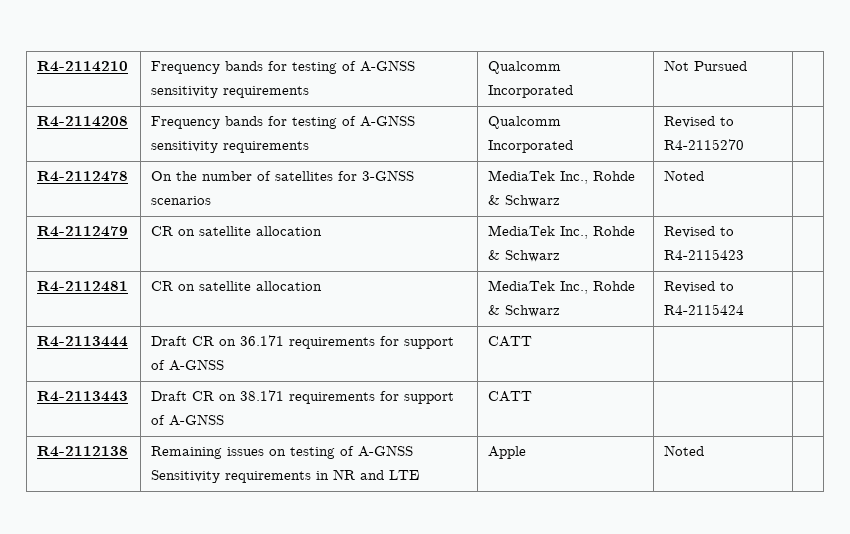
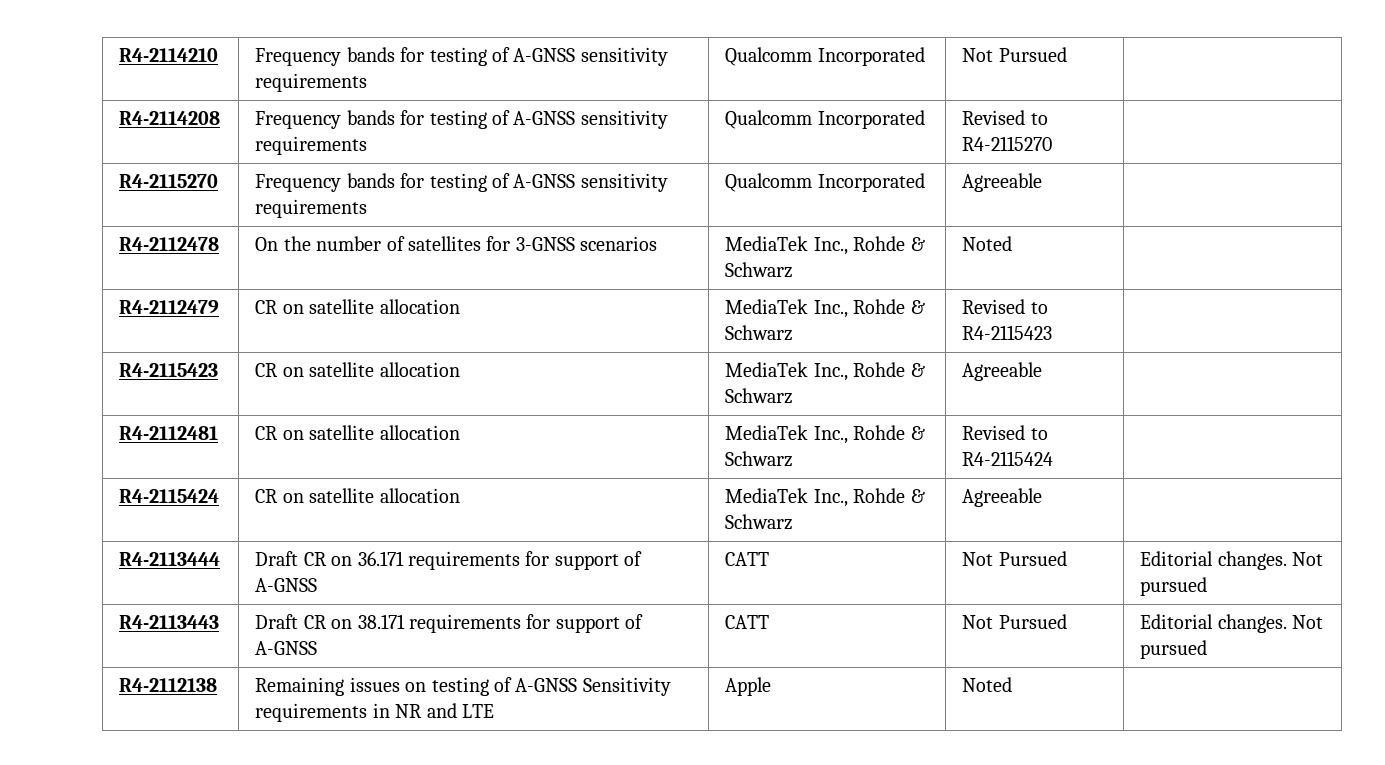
+ R4-2115270 | Frequency bands for testing of A-GNSS sensitivity requirements | Qualcomm Incorporated | Agreeable |
+ R4-2115423 | CR on satellite allocation | MediaTek Inc., Rohde & Schwarz | Agreeable |
+ R4-2115424 | CR on satellite allocation | MediaTek Inc., Rohde & Schwarz | Agreeable |
- R4-2113444 | Draft CR on 36.171 requirements for support of A-GNSS | CATT | |
+ R4-2113444 | Draft CR on 36.171 requirements for support of A-GNSS | CATT | Not Pursued | Editorial changes. Not pursued
- R4-2113443 | Draft CR on 38.171 requirements for support of A-GNSS | CATT | |
+ R4-2113443 | Draft CR on 38.171 requirements for support of A-GNSS | CATT | Not Pursued | Editorial changes. Not pursued

